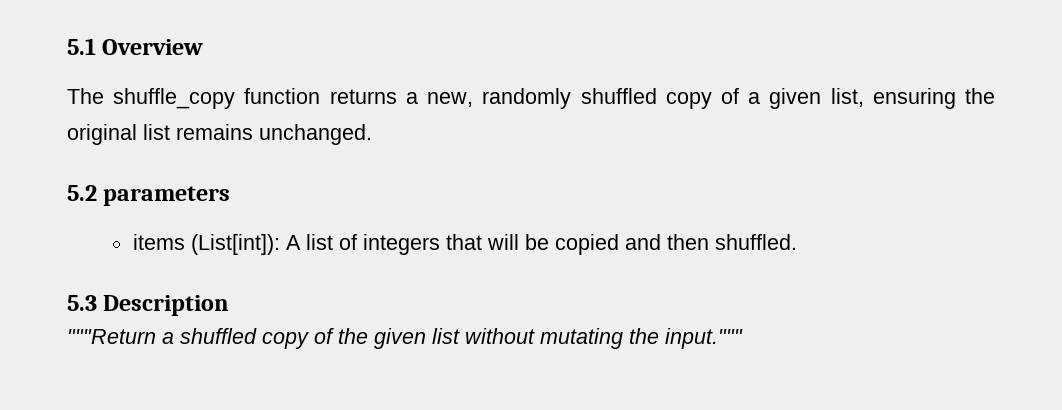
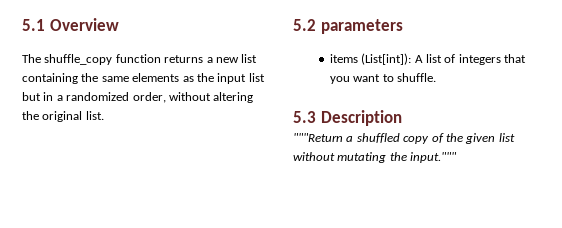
- The shuffle_copy function returns a new, randomly shuffled copy of a given list, ensuring the original list remains unchanged.
+ The shuffle_copy function returns a new list containing the same elements as the input list but in a randomized order, without altering the original list.
- items (List[int]): A list of integers that will be copied and then shuffled.
+ items (List[int]): A list of integers that you want to shuffle.

